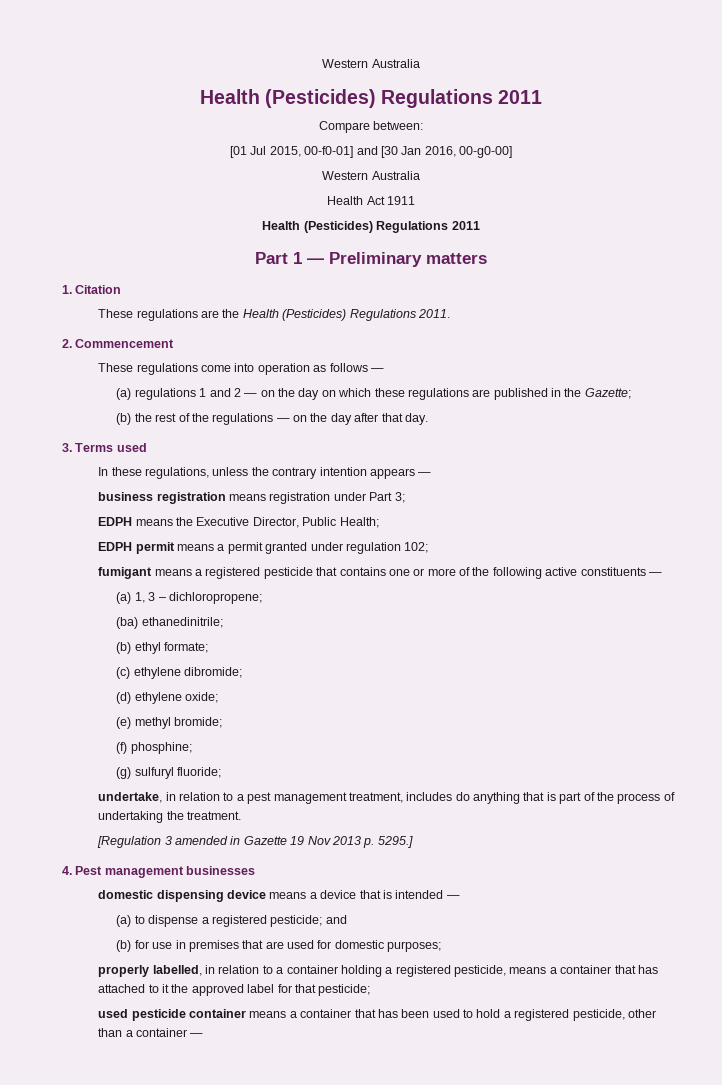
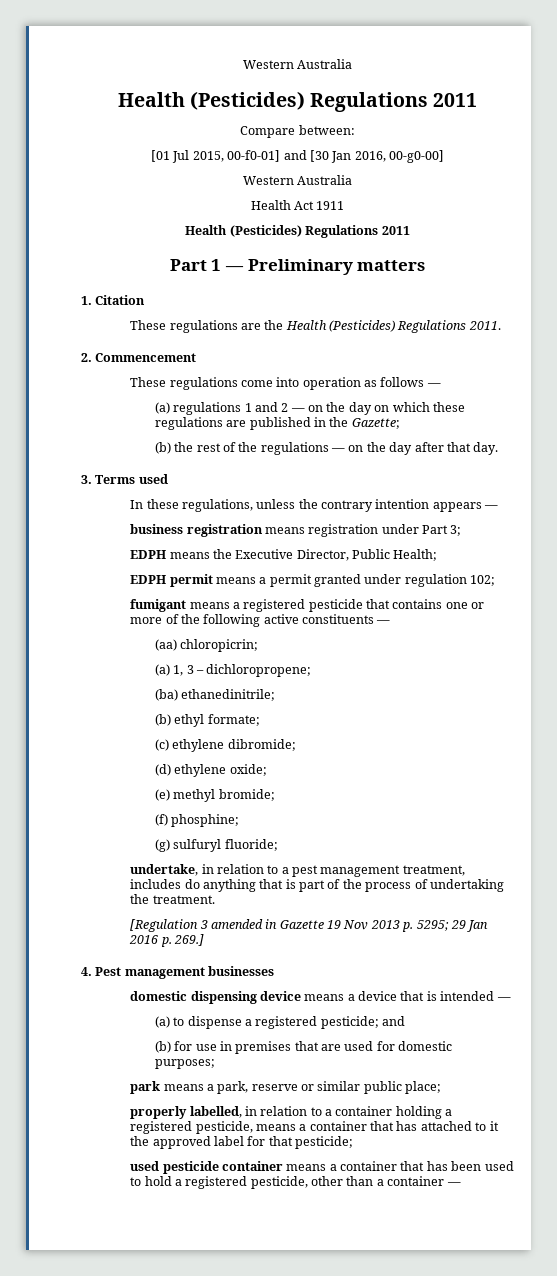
+ (aa) chloropicrin;
- [Regulation 3 amended in Gazette 19 Nov 2013 p. 5295.]
+ [Regulation 3 amended in Gazette 19 Nov 2013 p. 5295; 29 Jan 2016 p. 269.]
+ park means a park, reserve or similar public place;

